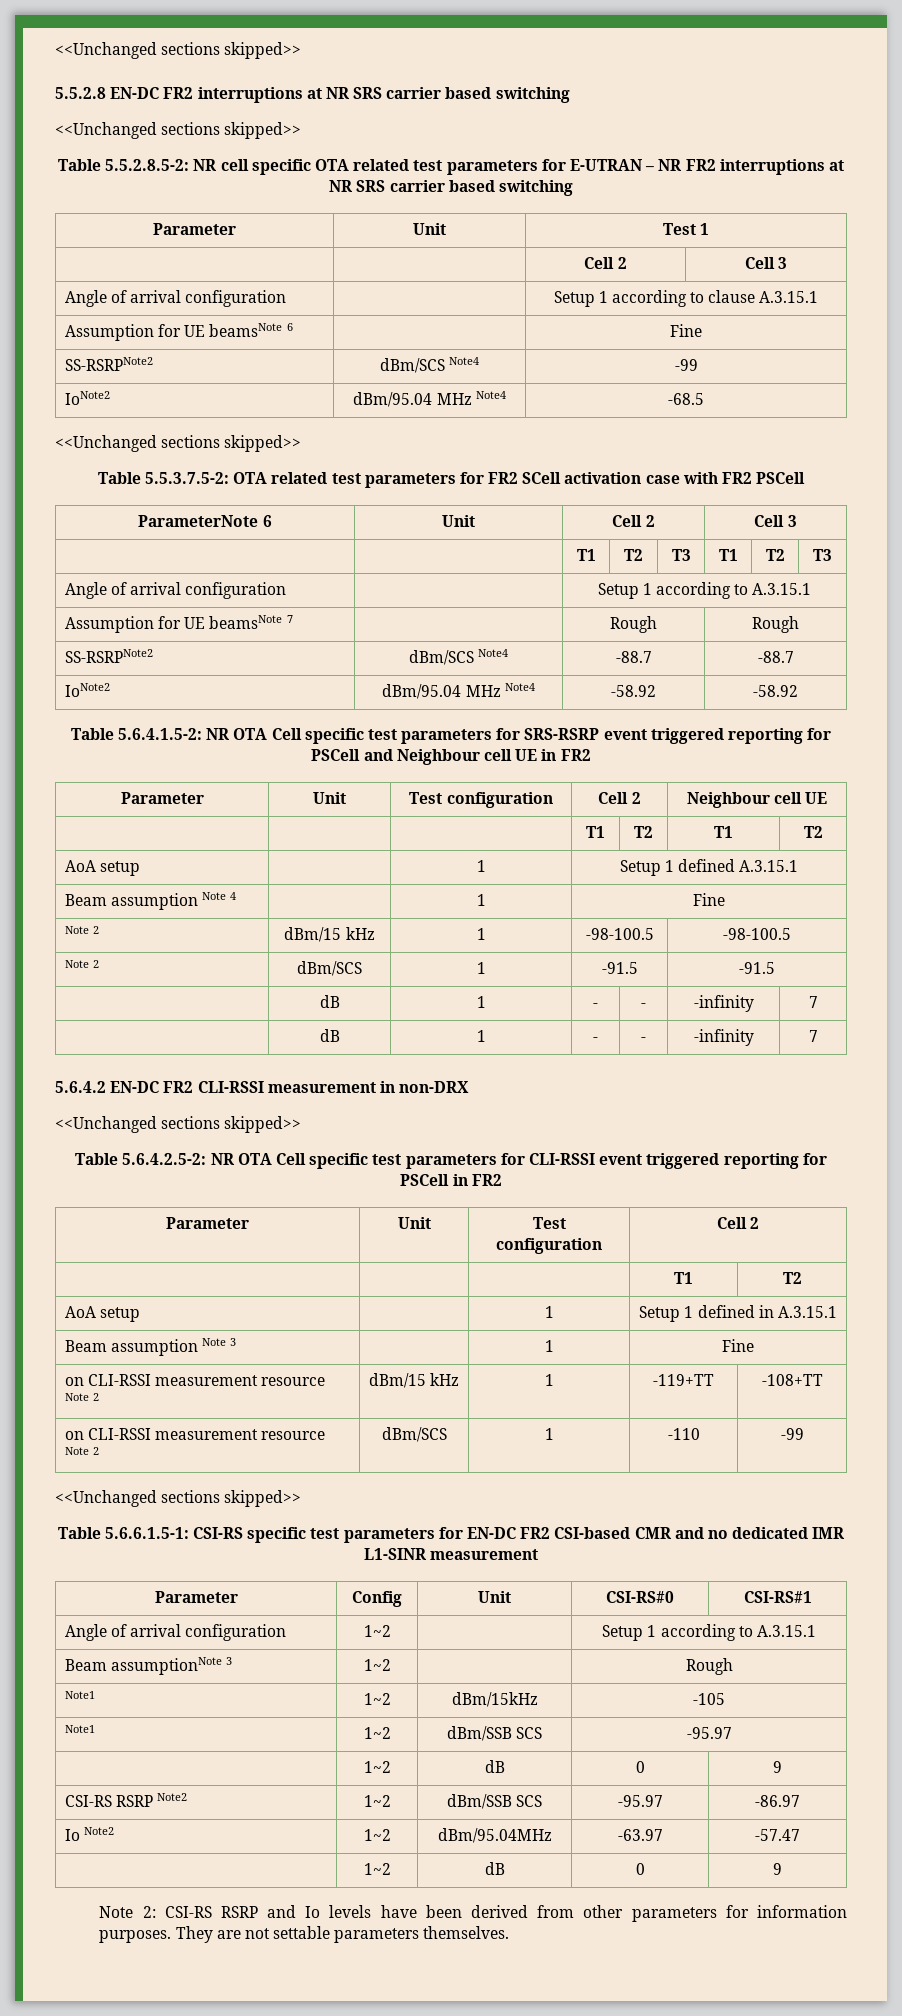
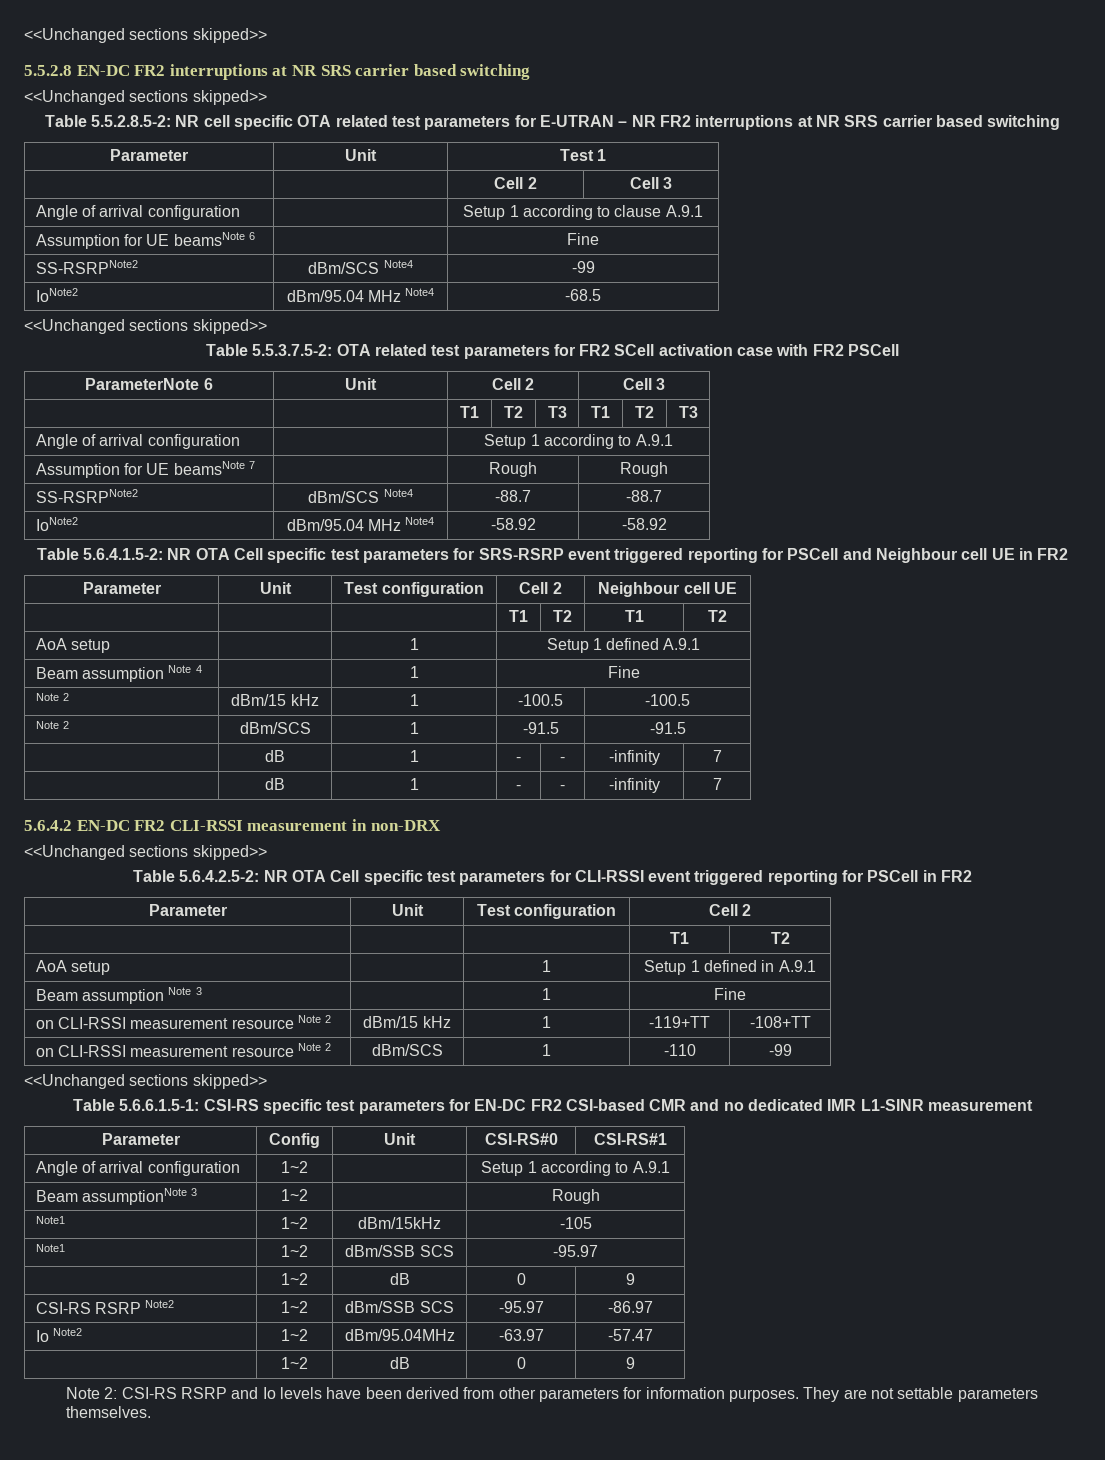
- Angle of arrival configuration | | Setup 1 according to clause A.3.15.1
+ Angle of arrival configuration | | Setup 1 according to clause A.9.1
- Angle of arrival configuration | | Setup 1 according to A.3.15.1
+ Angle of arrival configuration | | Setup 1 according to A.9.1
- AoA setup | | 1 | Setup 1 defined A.3.15.1
+ AoA setup | | 1 | Setup 1 defined A.9.1
- Note 2 | dBm/15 kHz | 1 | -98-100.5 | -98-100.5
+ Note 2 | dBm/15 kHz | 1 | -100.5 | -100.5
- AoA setup | | 1 | Setup 1 defined in A.3.15.1
+ AoA setup | | 1 | Setup 1 defined in A.9.1
- Angle of arrival configuration | 1~2 | | Setup 1 according to A.3.15.1
+ Angle of arrival configuration | 1~2 | | Setup 1 according to A.9.1

